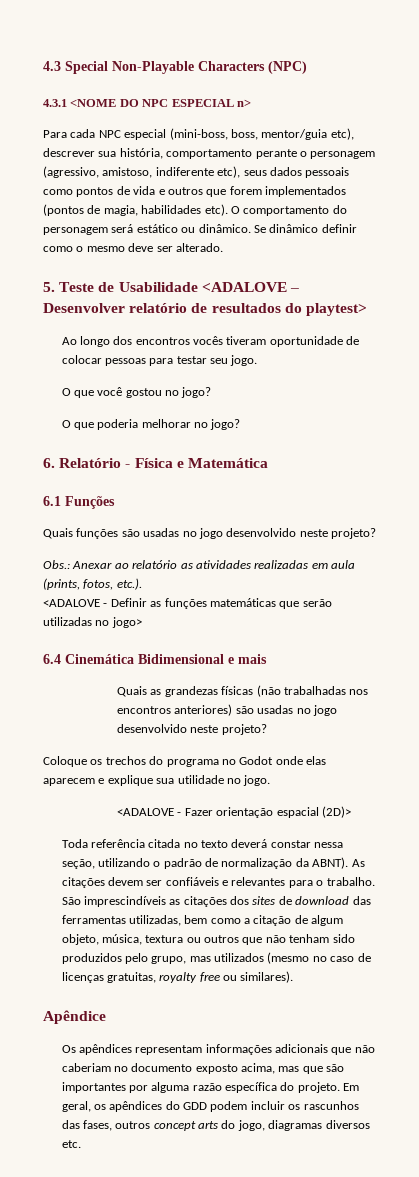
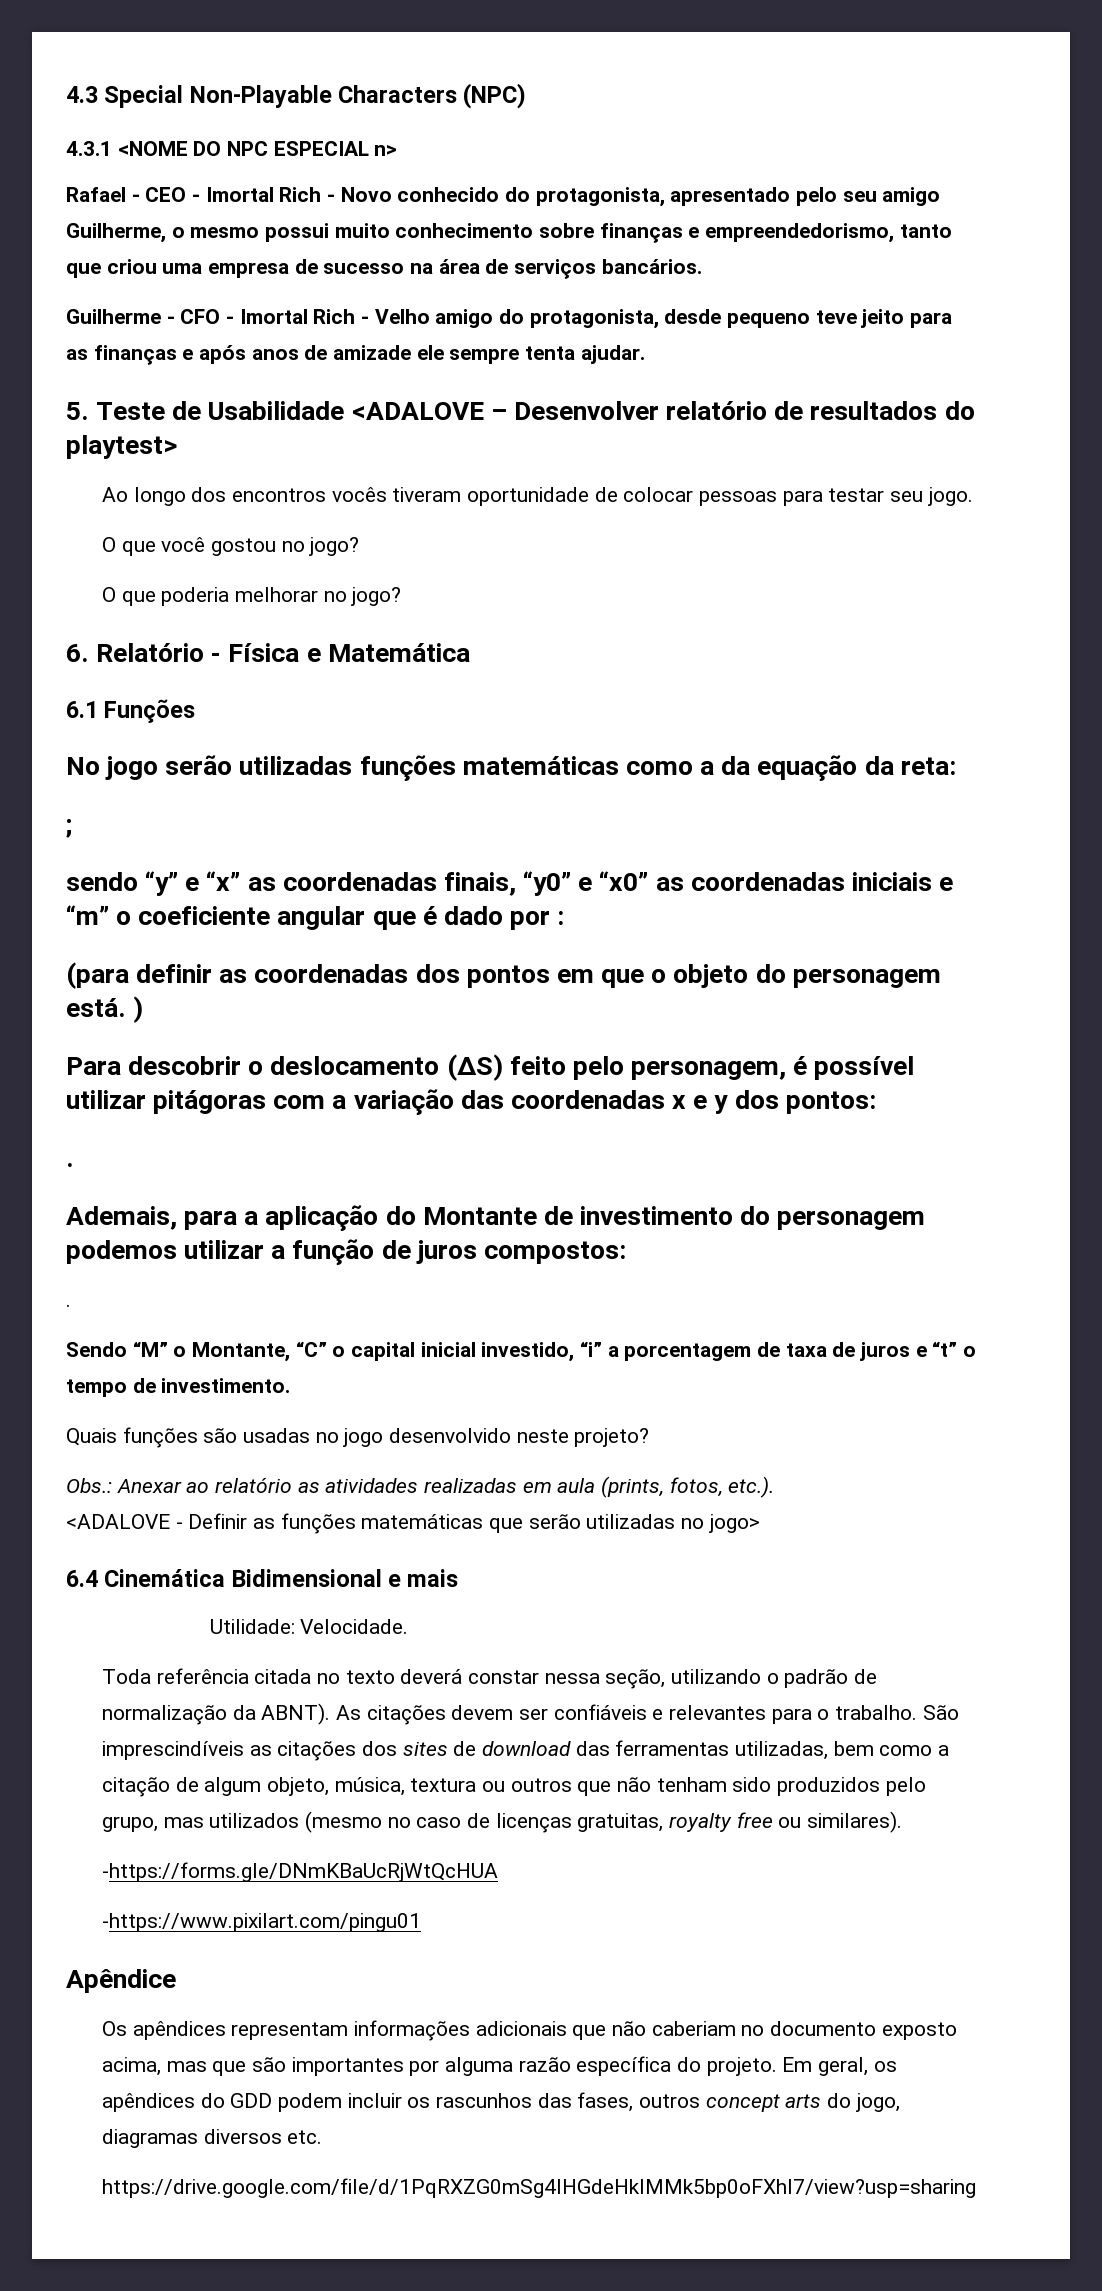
- Para cada NPC especial (mini-boss, boss, mentor/guia etc), descrever sua história, comportamento perante o personagem (agressivo, amistoso, indiferente etc), seus dados pessoais como pontos de vida e outros que forem implementados (pontos de magia, habilidades etc). O comportamento do personagem será estático ou dinâmico. Se dinâmico definir como o mesmo deve ser alterado.
+ Rafael - CEO - Imortal Rich - Novo conhecido do protagonista, apresentado pelo seu amigo Guilherme, o mesmo possui muito conhecimento sobre finanças e empreendedorismo, tanto que criou uma empresa de sucesso na área de serviços bancários.
+ Guilherme - CFO - Imortal Rich - Velho amigo do protagonista, desde pequeno teve jeito para as finanças e após anos de amizade ele sempre tenta ajudar.
+ No jogo serão utilizadas funções matemáticas como a da equação da reta:
+ ;
+ sendo “y” e “x” as coordenadas finais, “y0” e “x0” as coordenadas iniciais e “m” o coeficiente angular que é dado por :
+ (para definir as coordenadas dos pontos em que o objeto do personagem está. )
+ Para descobrir o deslocamento (ΔS) feito pelo personagem, é possível utilizar pitágoras com a variação das coordenadas x e y dos pontos:
+ .
+ Ademais, para a aplicação do Montante de investimento do personagem podemos utilizar a função de juros compostos:
+ .
+ Sendo “M” o Montante, “C” o capital inicial investido, “i” a porcentagem de taxa de juros e “t” o tempo de investimento.
- Quais as grandezas físicas (não trabalhadas nos encontros anteriores) são usadas no jogo desenvolvido neste projeto?
- Coloque os trechos do programa no Godot onde elas aparecem e explique sua utilidade no jogo.
- <ADALOVE - Fazer orientação espacial (2D)>
+ Utilidade: Velocidade.
+ -https://forms.gle/DNmKBaUcRjWtQcHUA
+ -https://www.pixilart.com/pingu01
+ https://drive.google.com/file/d/1PqRXZG0mSg4IHGdeHklMMk5bp0oFXhl7/view?usp=sharing

